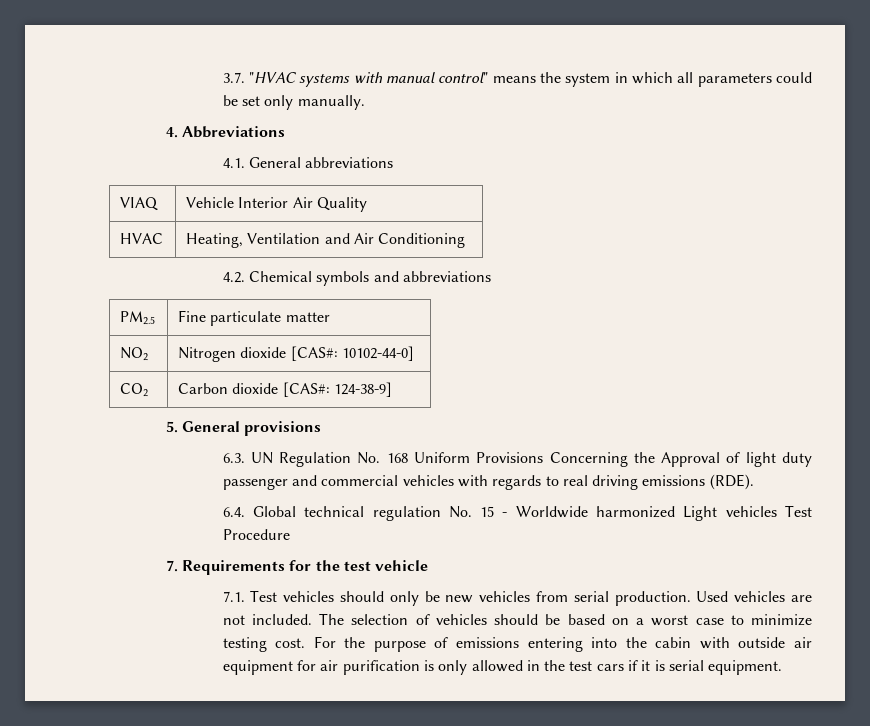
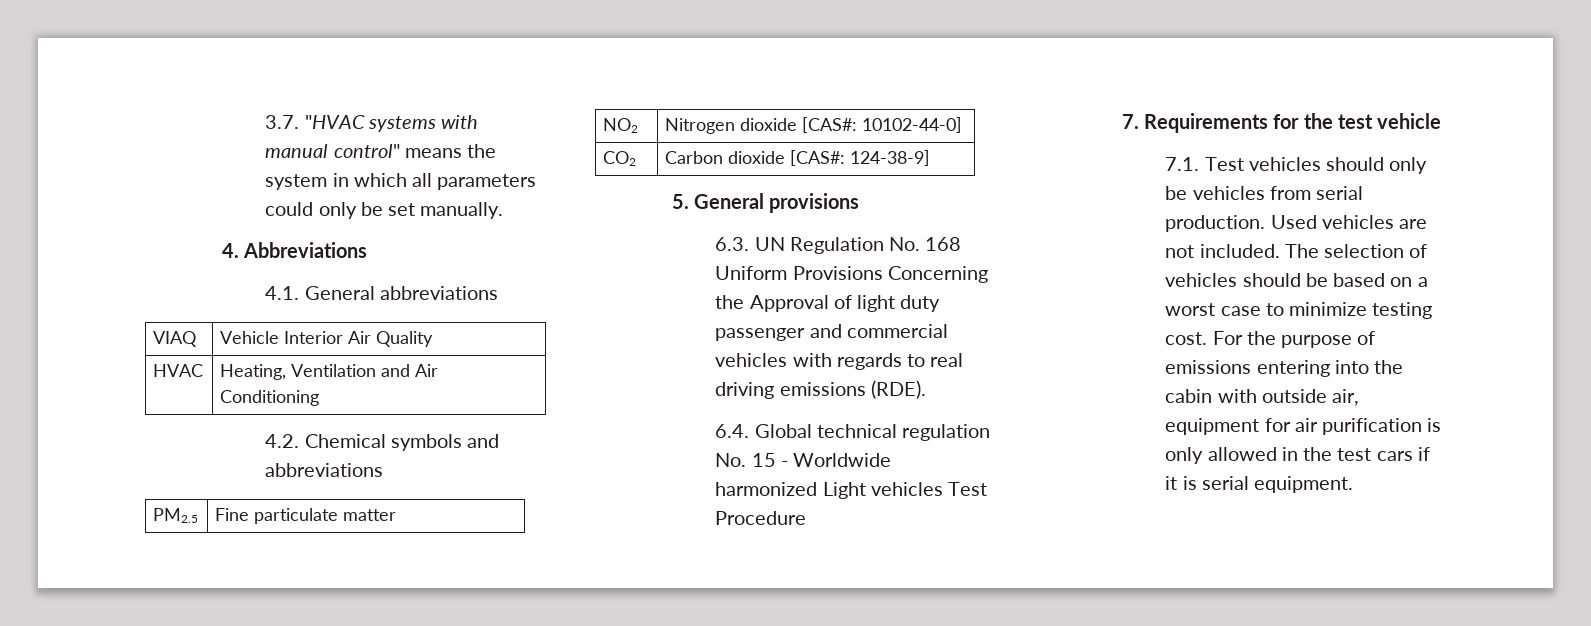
- 3.7. "HVAC systems with manual control" means the system in which all parameters could be set only manually.
+ 3.7. "HVAC systems with manual control" means the system in which all parameters could only be set manually.
- 7.1. Test vehicles should only be new vehicles from serial production.
+ 7.1. Test vehicles should only be vehicles from serial production.
- For the purpose of emissions entering into the cabin with outside air equipment for air purification is only allowed in the test cars if it is serial equipment.
+ For the purpose of emissions entering into the cabin with outside air, equipment for air purification is only allowed in the test cars if it is serial equipment.

